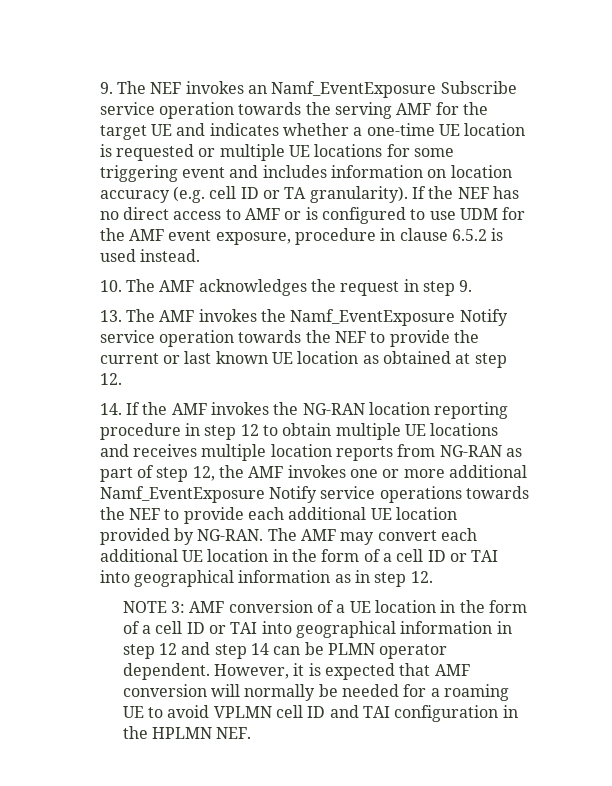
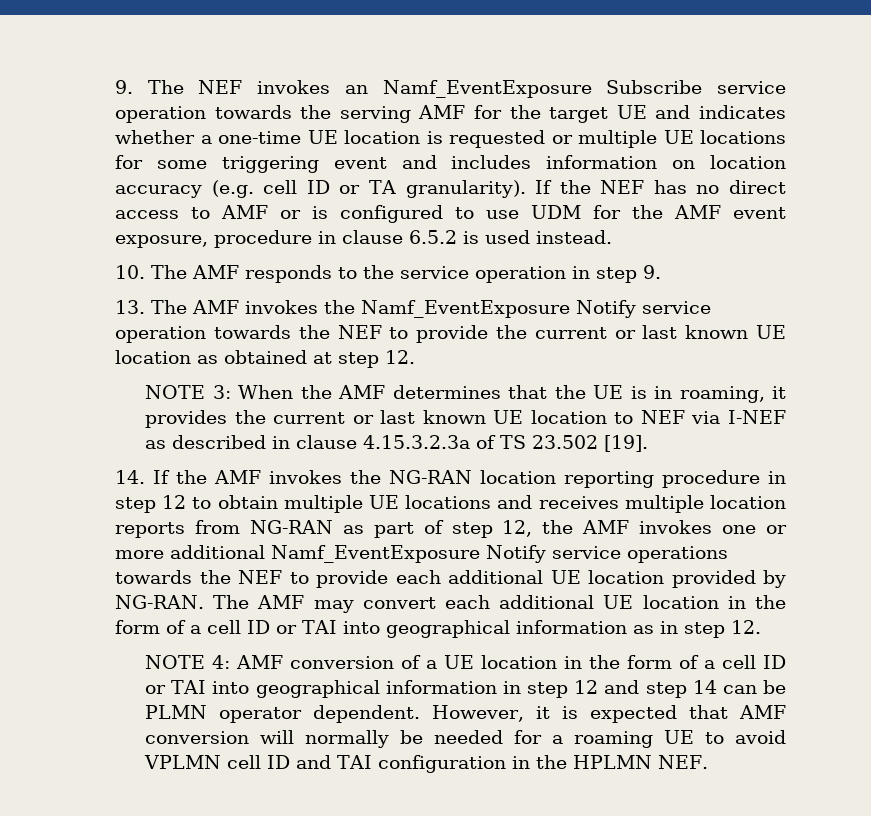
- 10. The AMF acknowledges the request in step 9.
+ 10. The AMF responds to the service operation in step 9.
+ NOTE 3: When the AMF determines that the UE is in roaming, it provides the current or last known UE location to NEF via I-NEF as described in clause 4.15.3.2.3a of TS 23.502 [19].
- NOTE 3: AMF conversion of a UE location in the form of a cell ID or TAI into geographical information in step 12 and step 14 can be PLMN operator dependent.
+ NOTE 4: AMF conversion of a UE location in the form of a cell ID or TAI into geographical information in step 12 and step 14 can be PLMN operator dependent.

